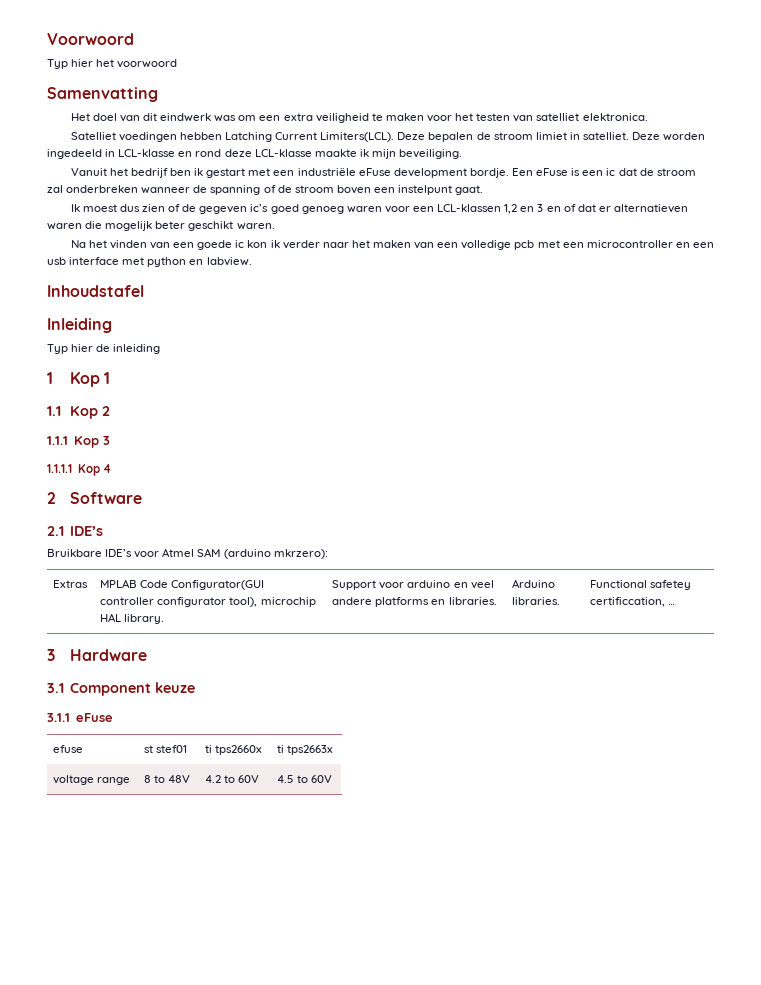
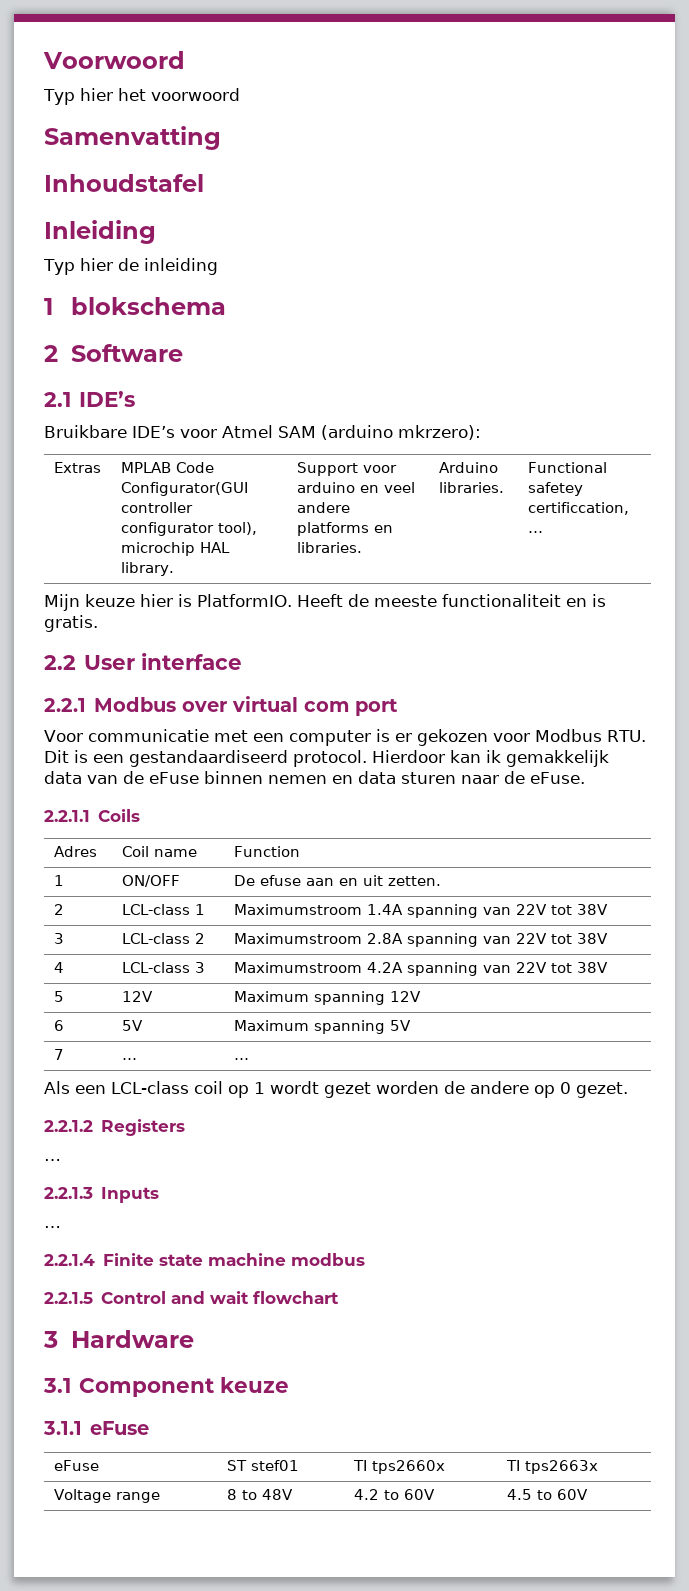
- Het doel van dit eindwerk was om een extra veiligheid te maken voor het testen van satelliet elektronica.
- Satelliet voedingen hebben Latching Current Limiters(LCL). Deze bepalen de stroom limiet in satelliet. Deze worden ingedeeld in LCL-klasse en rond deze LCL-klasse maakte ik mijn beveiliging.
- Vanuit het bedrijf ben ik gestart met een industriële eFuse development bordje. Een eFuse is een ic dat de stroom zal onderbreken wanneer de spanning of de stroom boven een instelpunt gaat.
- Ik moest dus zien of de gegeven ic’s goed genoeg waren voor een LCL-klassen 1,2 en 3 en of dat er alternatieven waren die mogelijk beter geschikt waren.
- Na het vinden van een goede ic kon ik verder naar het maken van een volledige pcb met een microcontroller en een usb interface met python en labview.
- 1 Kop 1
- 1.1 Kop 2
- 1.1.1 Kop 3
- 1.1.1.1 Kop 4
+ 1 blokschema
+ Mijn keuze hier is PlatformIO. Heeft de meeste functionaliteit en is gratis.
+ 2.2 User interface
+ 2.2.1 Modbus over virtual com port
+ Voor communicatie met een computer is er gekozen voor Modbus RTU. Dit is een gestandaardiseerd protocol. Hierdoor kan ik gemakkelijk data van de eFuse binnen nemen en data sturen naar de eFuse.
+ 2.2.1.1 Coils
+ Adres | Coil name | Function
+ 1 | ON/OFF | De efuse aan en uit zetten.
+ 2 | LCL-class 1 | Maximumstroom 1.4A spanning van 22V tot 38V
+ 3 | LCL-class 2 | Maximumstroom 2.8A spanning van 22V tot 38V
+ 4 | LCL-class 3 | Maximumstroom 4.2A spanning van 22V tot 38V
+ 5 | 12V | Maximum spanning 12V
+ 6 | 5V | Maximum spanning 5V
+ 7 | … | …
+ Als een LCL-class coil op 1 wordt gezet worden de andere op 0 gezet.
+ 2.2.1.2 Registers
+ …
+ 2.2.1.3 Inputs
+ …
+ 2.2.1.4 Finite state machine modbus
+ 2.2.1.5 Control and wait flowchart
- efuse | st stef01 | ti tps2660x | ti tps2663x
+ eFuse | ST stef01 | TI tps2660x | TI tps2663x
- voltage range | 8 to 48V | 4.2 to 60V | 4.5 to 60V
+ Voltage range | 8 to 48V | 4.2 to 60V | 4.5 to 60V

